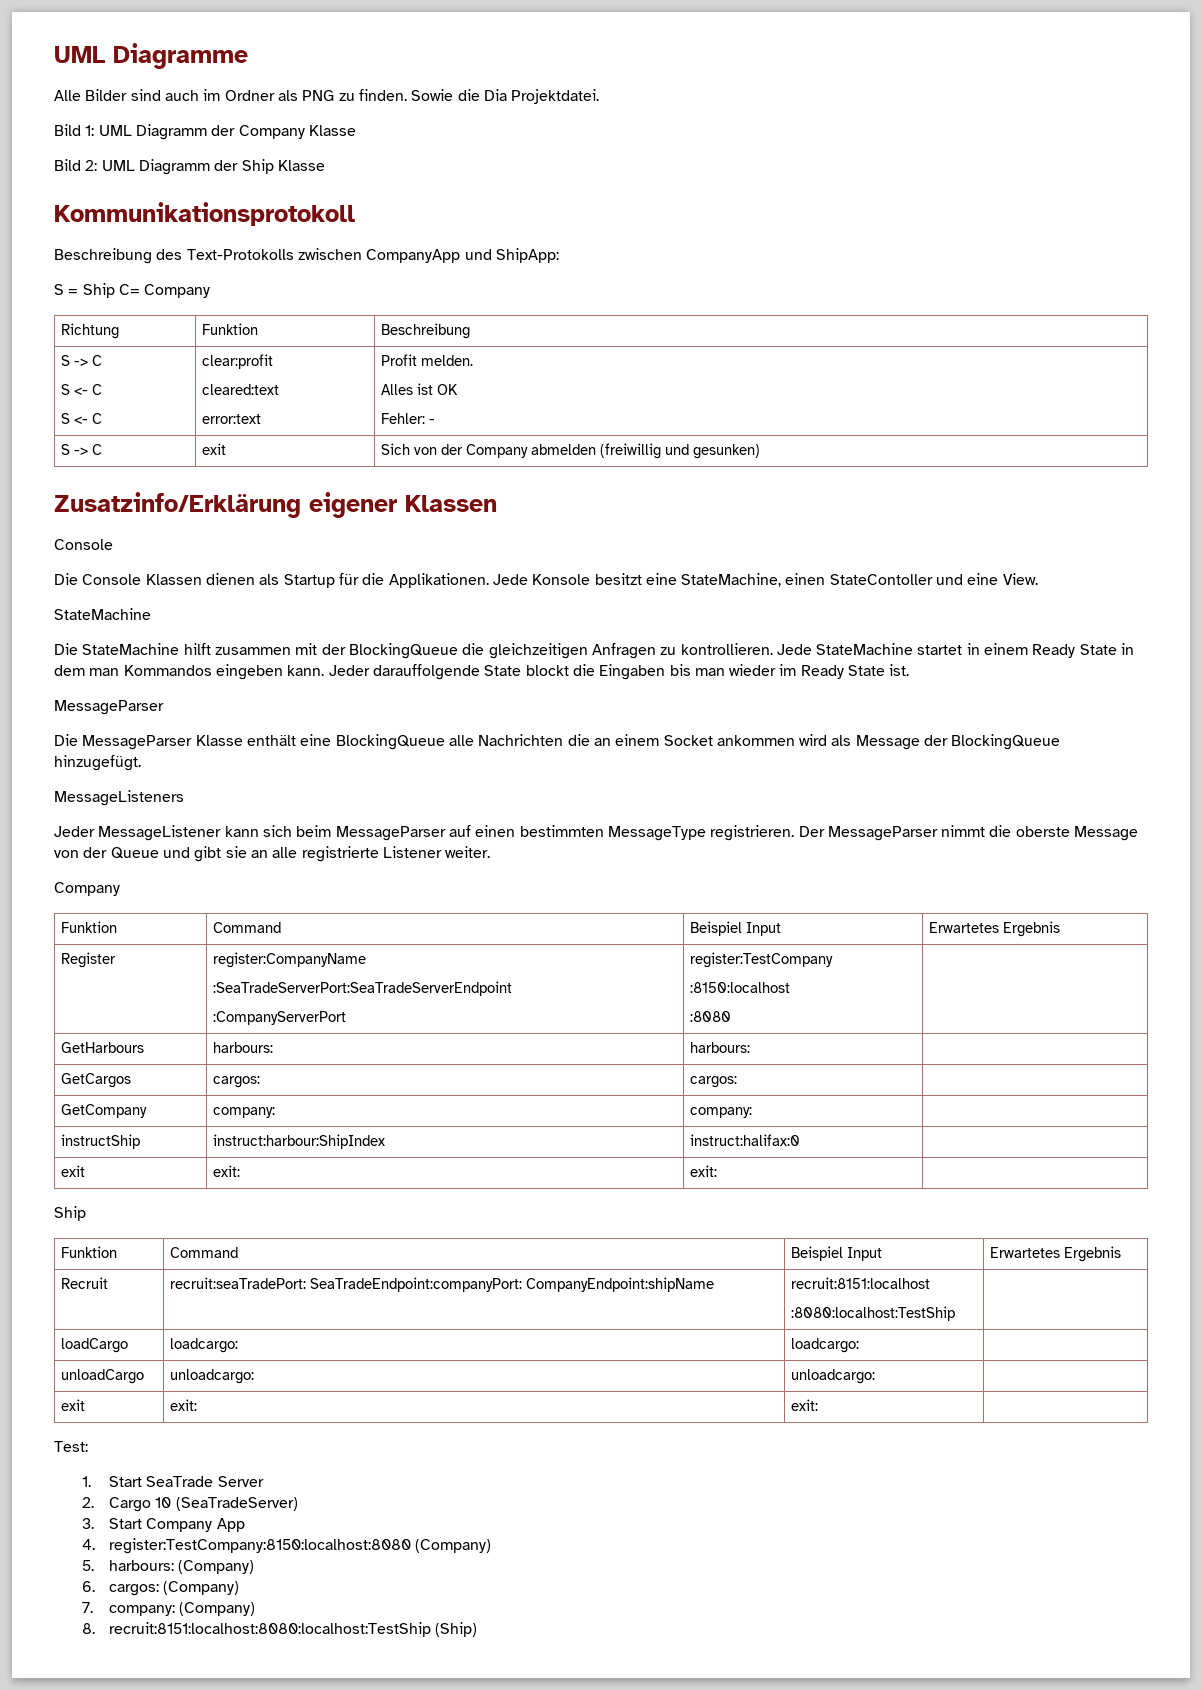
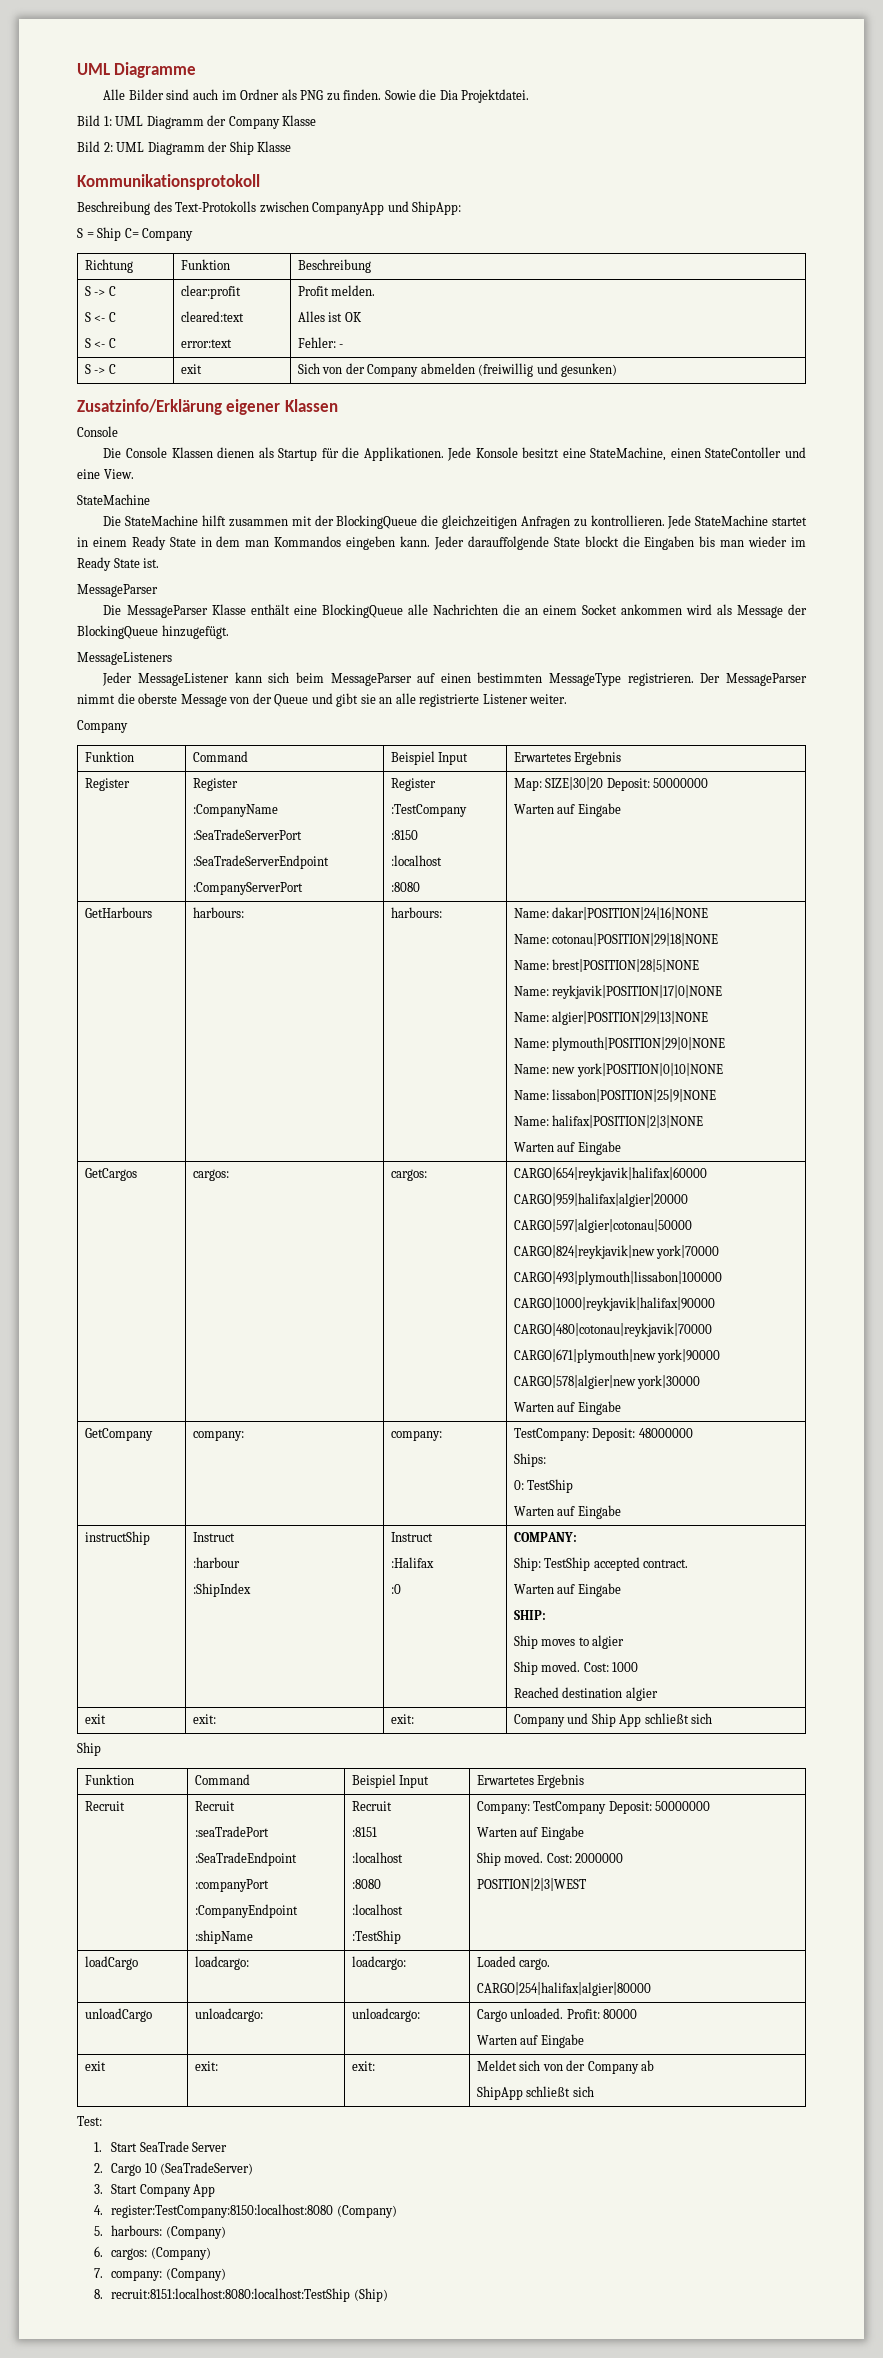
- Register | register:CompanyName
- :SeaTradeServerPort:SeaTradeServerEndpoint
- :CompanyServerPort | register:TestCompany
- :8150:localhost
- :8080 |
- GetHarbours | harbours: | harbours: |
- GetCargos | cargos: | cargos: |
- GetCompany | company: | company: |
- instructShip | instruct:harbour:ShipIndex | instruct:halifax:0 |
- exit | exit: | exit: |
+ Register | Register
+ :CompanyName
+ :SeaTradeServerPort
+ :SeaTradeServerEndpoint
+ :CompanyServerPort | Register
+ :TestCompany
+ :8150
+ :localhost
+ :8080 | Map: SIZE|30|20 Deposit: 50000000
+ Warten auf Eingabe
+ GetHarbours | harbours: | harbours: | Name: dakar|POSITION|24|16|NONE
+ Name: cotonau|POSITION|29|18|NONE
+ Name: brest|POSITION|28|5|NONE
+ Name: reykjavik|POSITION|17|0|NONE
+ Name: algier|POSITION|29|13|NONE
+ Name: plymouth|POSITION|29|0|NONE
+ Name: new york|POSITION|0|10|NONE
+ Name: lissabon|POSITION|25|9|NONE
+ Name: halifax|POSITION|2|3|NONE
+ Warten auf Eingabe
+ GetCargos | cargos: | cargos: | CARGO|654|reykjavik|halifax|60000
+ CARGO|959|halifax|algier|20000
+ CARGO|597|algier|cotonau|50000
+ CARGO|824|reykjavik|new york|70000
+ CARGO|493|plymouth|lissabon|100000
+ CARGO|1000|reykjavik|halifax|90000
+ CARGO|480|cotonau|reykjavik|70000
+ CARGO|671|plymouth|new york|90000
+ CARGO|578|algier|new york|30000
+ Warten auf Eingabe
+ GetCompany | company: | company: | TestCompany: Deposit: 48000000
+ Ships:
+ 0: TestShip
+ Warten auf Eingabe
+ instructShip | Instruct
+ :harbour
+ :ShipIndex | Instruct
+ :Halifax
+ :0 | COMPANY:
+ Ship: TestShip accepted contract.
+ Warten auf Eingabe
+ SHIP:
+ Ship moves to algier
+ Ship moved. Cost: 1000
+ Reached destination algier
+ exit | exit: | exit: | Company und Ship App schließt sich
- Recruit | recruit:seaTradePort: SeaTradeEndpoint:companyPort: CompanyEndpoint:shipName | recruit:8151:localhost
- :8080:localhost:TestShip |
+ Recruit | Recruit
+ :seaTradePort
+ :SeaTradeEndpoint
+ :companyPort
+ :CompanyEndpoint
+ :shipName | Recruit
+ :8151
+ :localhost
+ :8080
+ :localhost
+ :TestShip | Company: TestCompany Deposit: 50000000
+ Warten auf Eingabe
+ Ship moved. Cost: 2000000
+ POSITION|2|3|WEST
- loadCargo | loadcargo: | loadcargo: |
+ loadCargo | loadcargo: | loadcargo: | Loaded cargo.
+ CARGO|254|halifax|algier|80000
- unloadCargo | unloadcargo: | unloadcargo: |
- exit | exit: | exit: |
+ unloadCargo | unloadcargo: | unloadcargo: | Cargo unloaded. Profit: 80000
+ Warten auf Eingabe
+ exit | exit: | exit: | Meldet sich von der Company ab
+ ShipApp schließt sich

